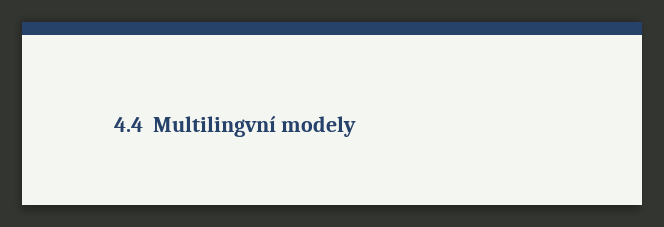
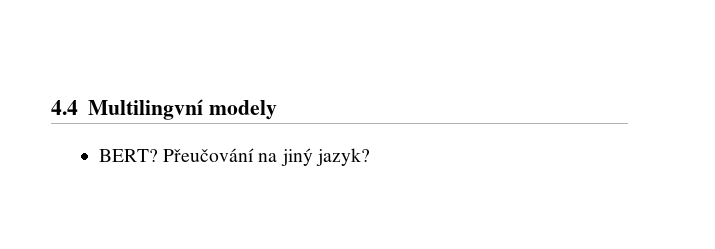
+ BERT? Přeučování na jiný jazyk?

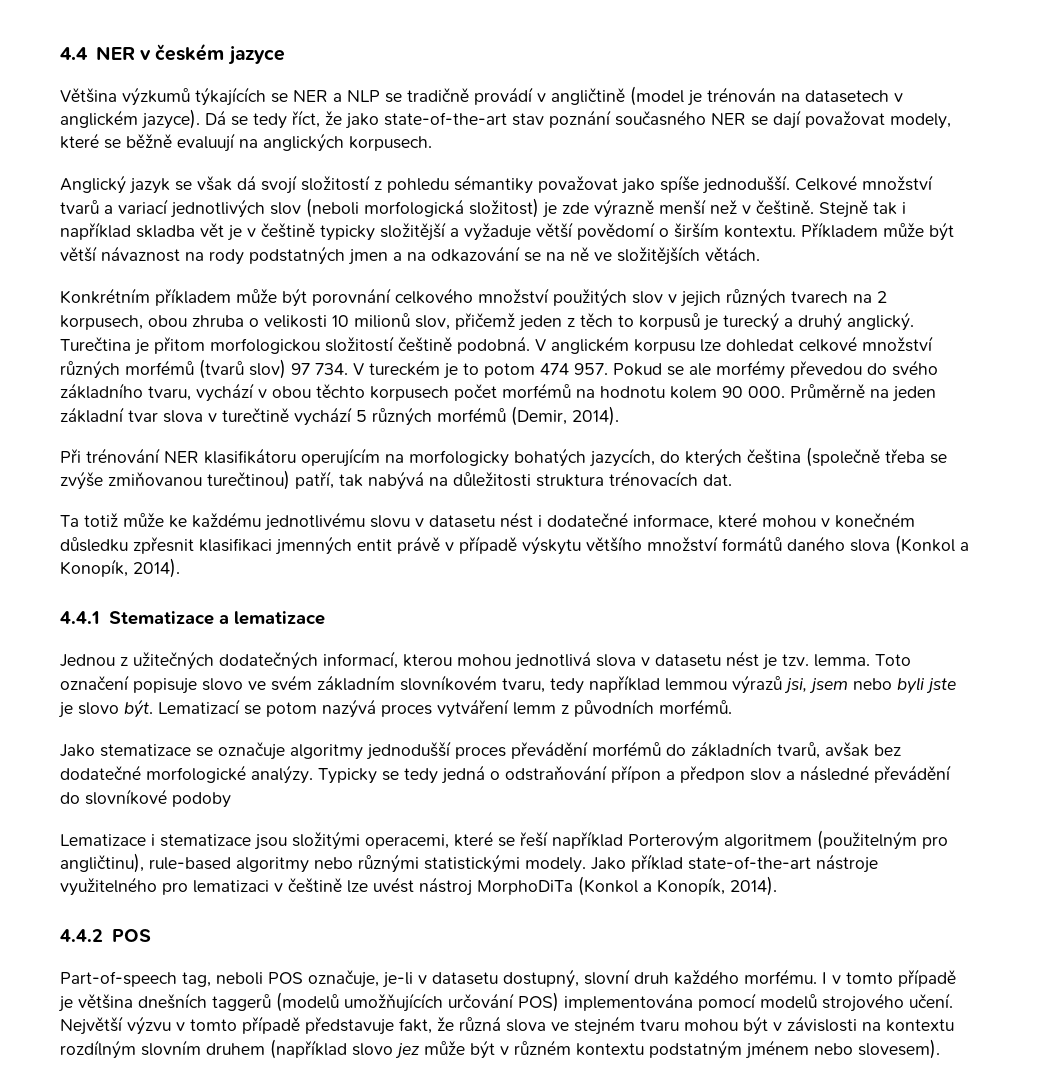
- 4.4 Multilingvní modely
- BERT? Přeučování na jiný jazyk?
+ 4.4 NER v českém jazyce
+ Většina výzkumů týkajících se NER a NLP se tradičně provádí v angličtině (model je trénován na datasetech v anglickém jazyce). Dá se tedy říct, že jako state-of-the-art stav poznání současného NER se dají považovat modely, které se běžně evaluují na anglických korpusech.
+ Anglický jazyk se však dá svojí složitostí z pohledu sémantiky považovat jako spíše jednodušší. Celkové množství tvarů a variací jednotlivých slov (neboli morfologická složitost) je zde výrazně menší než v češtině. Stejně tak i například skladba vět je v češtině typicky složitější a vyžaduje větší povědomí o širším kontextu. Příkladem může být větší návaznost na rody podstatných jmen a na odkazování se na ně ve složitějších větách.
+ Konkrétním příkladem může být porovnání celkového množství použitých slov v jejich různých tvarech na 2 korpusech, obou zhruba o velikosti 10 milionů slov, přičemž jeden z těch to korpusů je turecký a druhý anglický. Turečtina je přitom morfologickou složitostí češtině podobná. V anglickém korpusu lze dohledat celkové množství různých morfémů (tvarů slov) 97 734. V tureckém je to potom 474 957. Pokud se ale morfémy převedou do svého základního tvaru, vychází v obou těchto korpusech počet morfémů na hodnotu kolem 90 000. Průměrně na jeden základní tvar slova v turečtině vychází 5 různých morfémů (Demir, 2014).
+ Při trénování NER klasifikátoru operujícím na morfologicky bohatých jazycích, do kterých čeština (společně třeba se zvýše zmiňovanou turečtinou) patří, tak nabývá na důležitosti struktura trénovacích dat.
+ Ta totiž může ke každému jednotlivému slovu v datasetu nést i dodatečné informace, které mohou v konečném důsledku zpřesnit klasifikaci jmenných entit právě v případě výskytu většího množství formátů daného slova (Konkol a Konopík, 2014).
+ 4.4.1 Stematizace a lematizace
+ Jednou z užitečných dodatečných informací, kterou mohou jednotlivá slova v datasetu nést je tzv. lemma. Toto označení popisuje slovo ve svém základním slovníkovém tvaru, tedy například lemmou výrazů jsi, jsem nebo byli jste je slovo být. Lematizací se potom nazývá proces vytváření lemm z původních morfémů.
+ Jako stematizace se označuje algoritmy jednodušší proces převádění morfémů do základních tvarů, avšak bez dodatečné morfologické analýzy. Typicky se tedy jedná o odstraňování přípon a předpon slov a následné převádění do slovníkové podoby
+ Lematizace i stematizace jsou složitými operacemi, které se řeší například Porterovým algoritmem (použitelným pro angličtinu), rule-based algoritmy nebo různými statistickými modely. Jako příklad state-of-the-art nástroje využitelného pro lematizaci v češtině lze uvést nástroj MorphoDiTa (Konkol a Konopík, 2014).
+ 4.4.2 POS
+ Part-of-speech tag, neboli POS označuje, je-li v datasetu dostupný, slovní druh každého morfému. I v tomto případě je většina dnešních taggerů (modelů umožňujících určování POS) implementována pomocí modelů strojového učení. Největší výzvu v tomto případě představuje fakt, že různá slova ve stejném tvaru mohou být v závislosti na kontextu rozdílným slovním druhem (například slovo jez může být v různém kontextu podstatným jménem nebo slovesem).

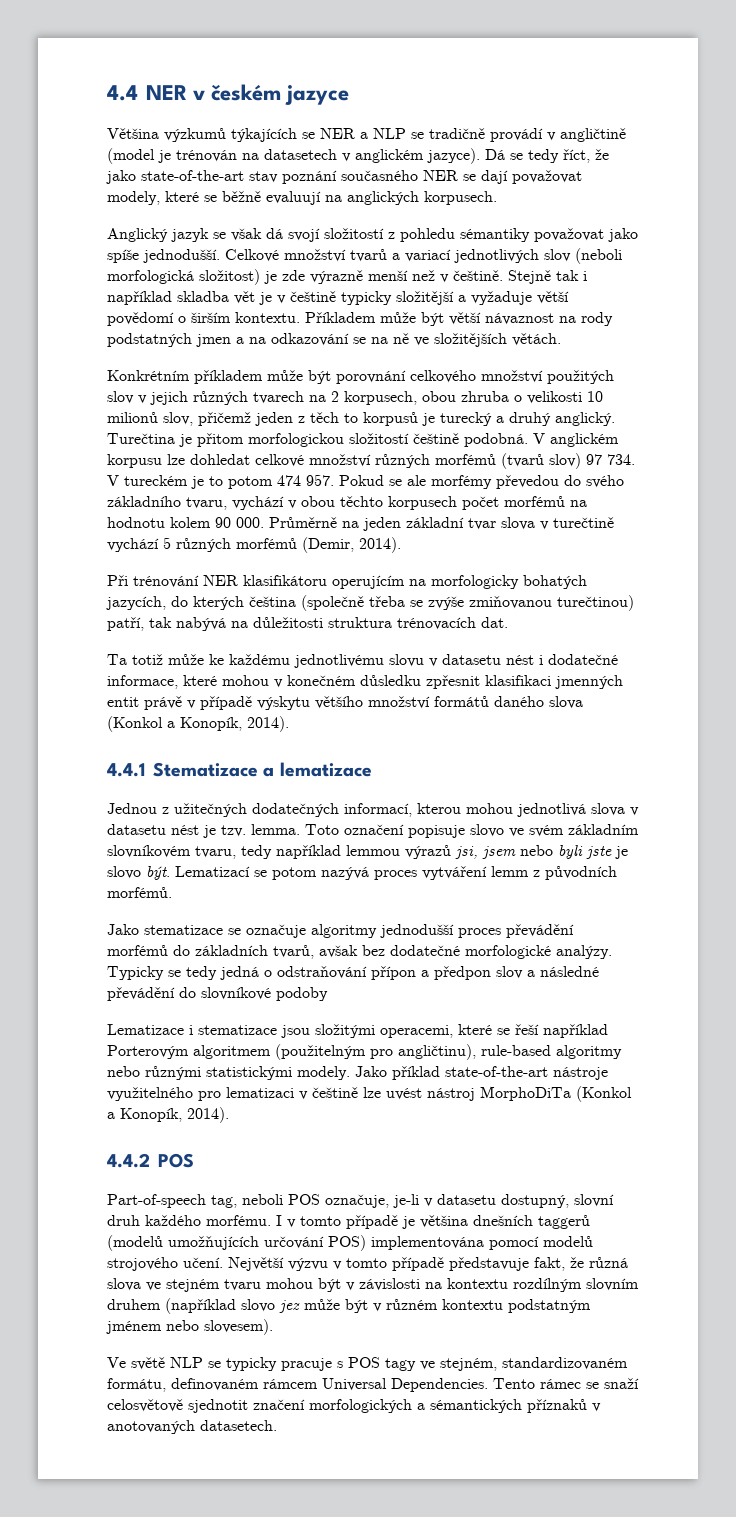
+ Ve světě NLP se typicky pracuje s POS tagy ve stejném, standardizovaném formátu, definovaném rámcem Universal Dependencies. Tento rámec se snaží celosvětově sjednotit značení morfologických a sémantických příznaků v anotovaných datasetech.

